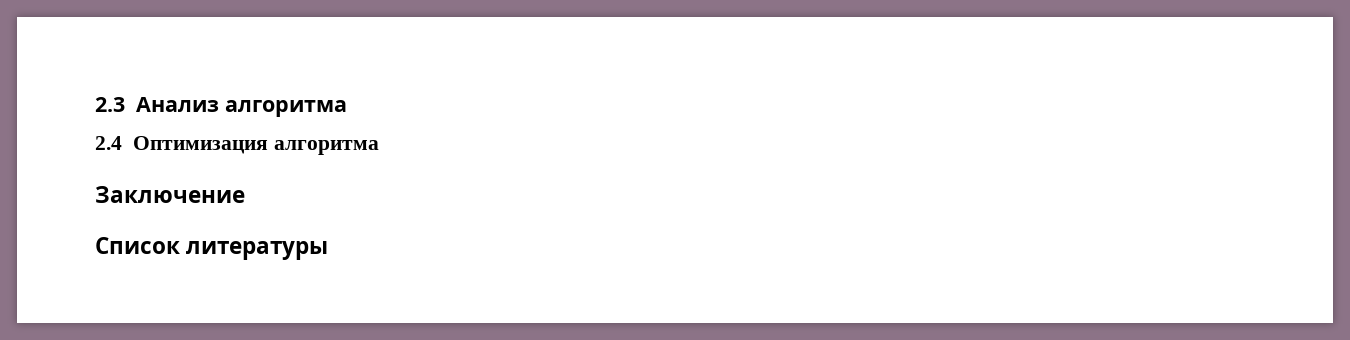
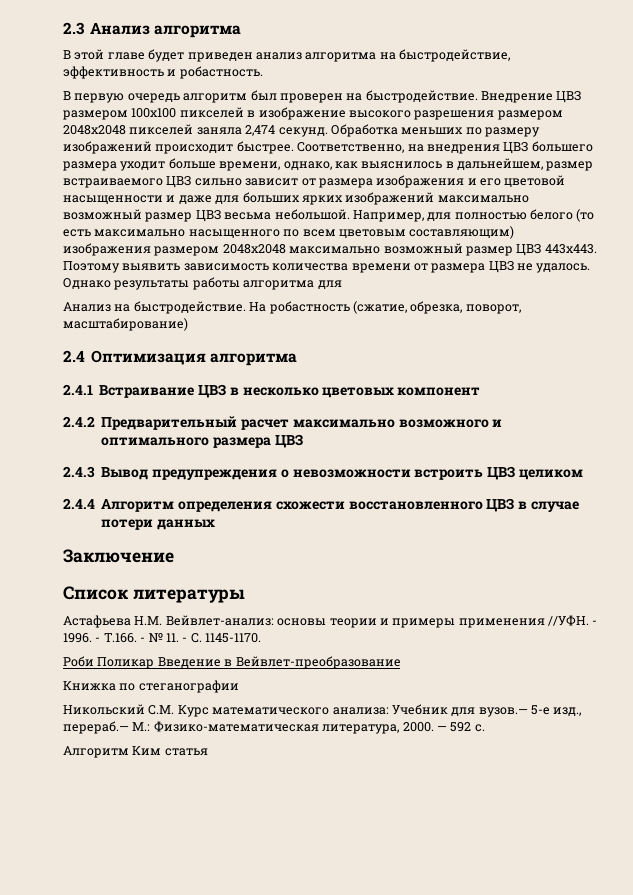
+ В этой главе будет приведен анализ алгоритма на быстродействие, эффективность и робастность.
+ В первую очередь алгоритм был проверен на быстродействие. Внедрение ЦВЗ размером 100х100 пикселей в изображение высокого разрешения размером 2048х2048 пикселей заняла 2,474 секунд. Обработка меньших по размеру изображений происходит быстрее. Соответственно, на внедрения ЦВЗ большего размера уходит больше времени, однако, как выяснилось в дальнейшем, размер встраиваемого ЦВЗ сильно зависит от размера изображения и его цветовой насыщенности и даже для больших ярких изображений максимально возможный размер ЦВЗ весьма небольшой. Например, для полностью белого (то есть максимально насыщенного по всем цветовым составляющим) изображения размером 2048х2048 максимально возможный размер ЦВЗ 443x443. Поэтому выявить зависимость количества времени от размера ЦВЗ не удалось. Однако результаты работы алгоритма для
+ Анализ на быстродействие. На робастность (сжатие, обрезка, поворот, масштабирование)
  2.4 Оптимизация алгоритма
+ 2.4.1 Встраивание ЦВЗ в несколько цветовых компонент
+ 2.4.2 Предварительный расчет максимально возможного и оптимального размера ЦВЗ
+ 2.4.3 Вывод предупреждения о невозможности встроить ЦВЗ целиком
+ 2.4.4 Алгоритм определения схожести восстановленного ЦВЗ в случае потери данных
  Заключение
  Список литературы
+ Астафьева Н.М. Вейвлет-анализ: основы теории и примеры применения //УФН. - 1996. - Т.166. - № 11. - С. 1145-1170.
+ Роби Поликар Введение в Вейвлет-преобразование
+ Книжка по стеганографии
+ Никольский С.М. Курс математического анализа: Учебник для вузов.— 5-е изд., перераб.— М.: Физико-математическая литература, 2000. — 592 с.
+ Алгоритм Ким статья

